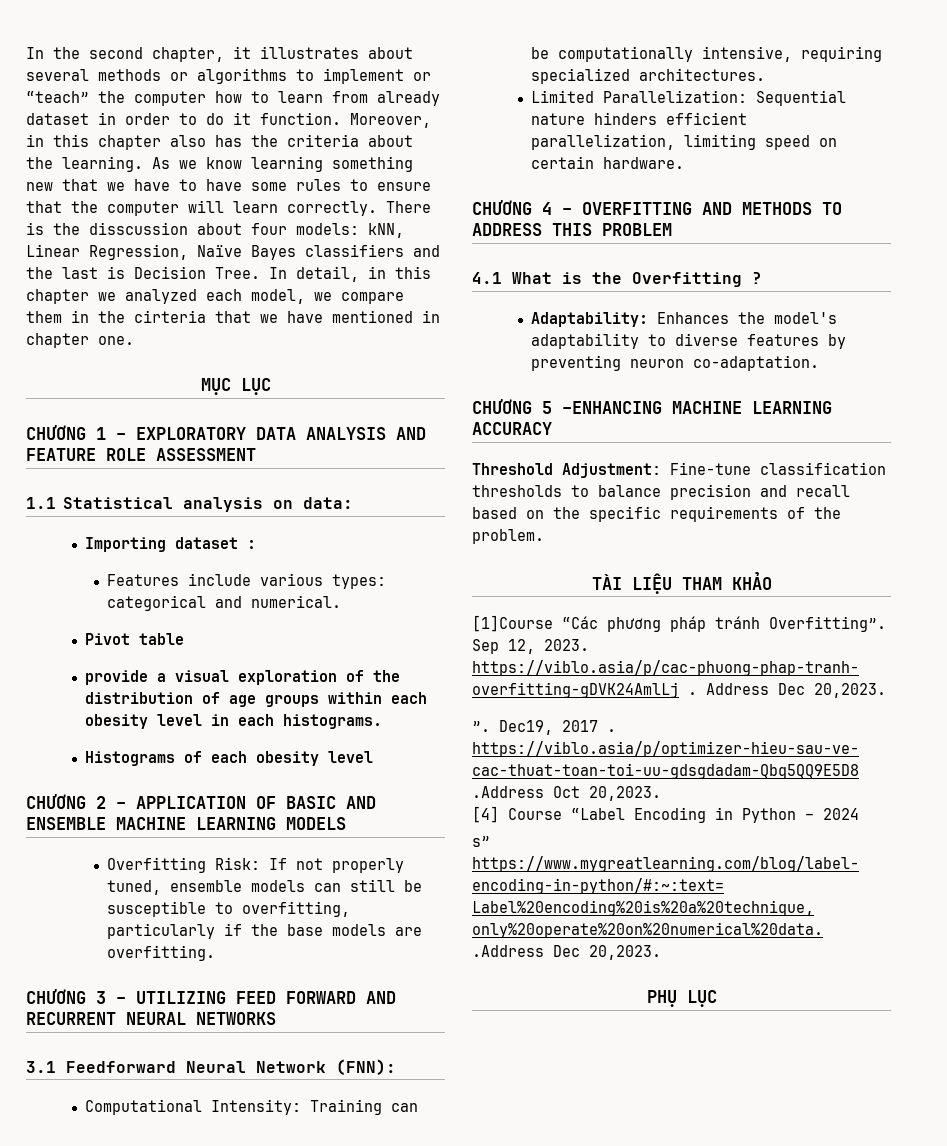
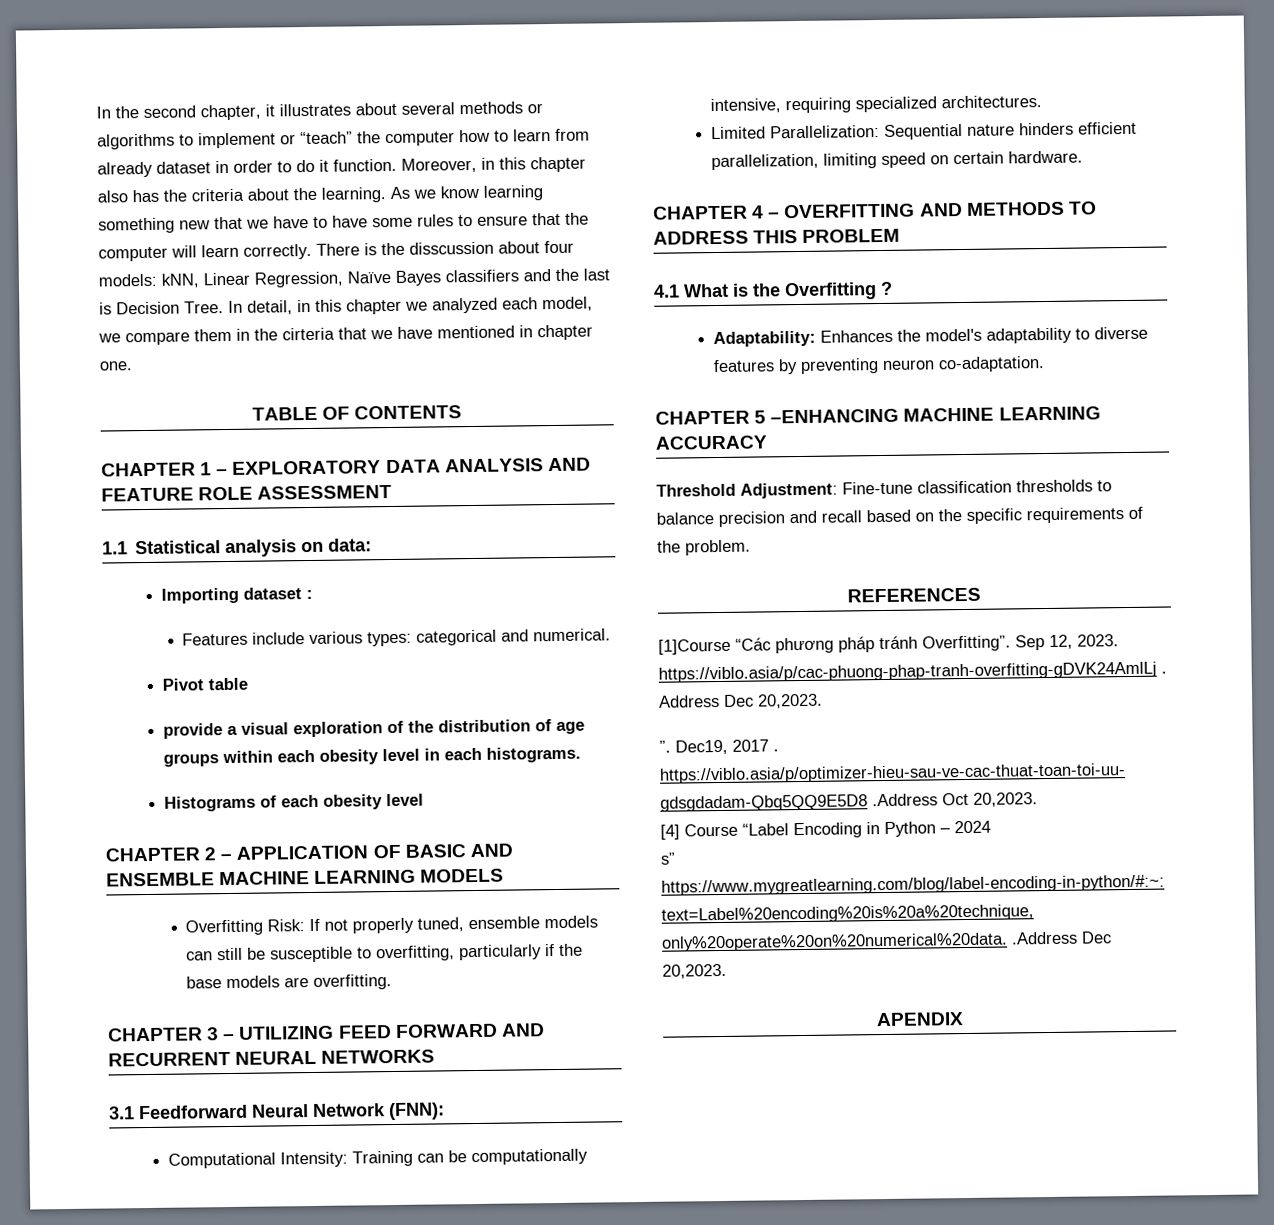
- MỤC LỤC
- CHƯƠNG 1 – EXPLORATORY DATA ANALYSIS AND FEATURE ROLE ASSESSMENT
+ TABLE OF CONTENTS
+ CHAPTER 1 – EXPLORATORY DATA ANALYSIS AND FEATURE ROLE ASSESSMENT
- CHƯƠNG 2 – APPLICATION OF BASIC AND ENSEMBLE MACHINE LEARNING MODELS
+ CHAPTER 2 – APPLICATION OF BASIC AND ENSEMBLE MACHINE LEARNING MODELS
- CHƯƠNG 3 – UTILIZING FEED FORWARD AND RECURRENT NEURAL NETWORKS
+ CHAPTER 3 – UTILIZING FEED FORWARD AND RECURRENT NEURAL NETWORKS
- CHƯƠNG 4 – OVERFITTING AND METHODS TO ADDRESS THIS PROBLEM
+ CHAPTER 4 – OVERFITTING AND METHODS TO ADDRESS THIS PROBLEM
- CHƯƠNG 5 –ENHANCING MACHINE LEARNING ACCURACY
+ CHAPTER 5 –ENHANCING MACHINE LEARNING ACCURACY
- TÀI LIỆU THAM KHẢO
+ REFERENCES
- PHỤ LỤC
+ APENDIX

